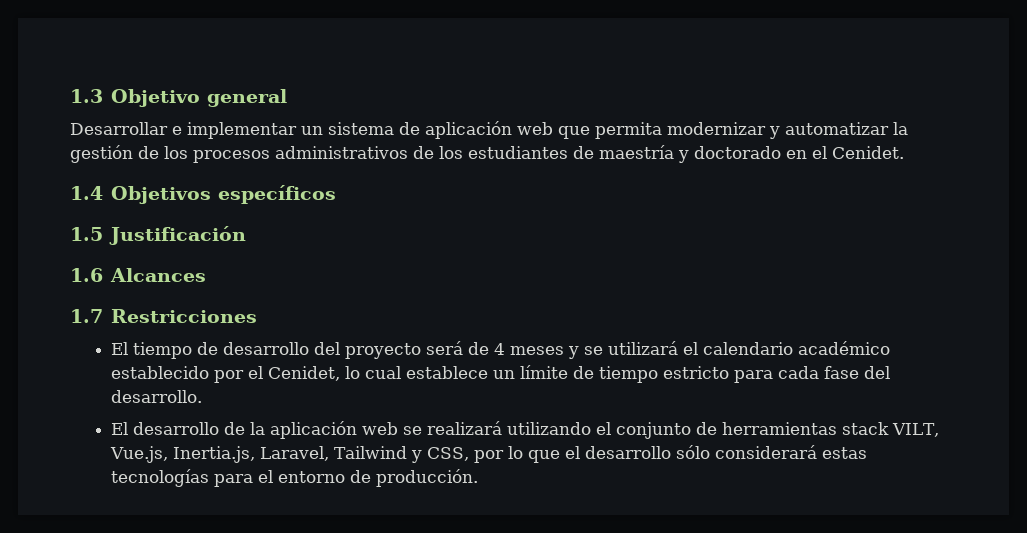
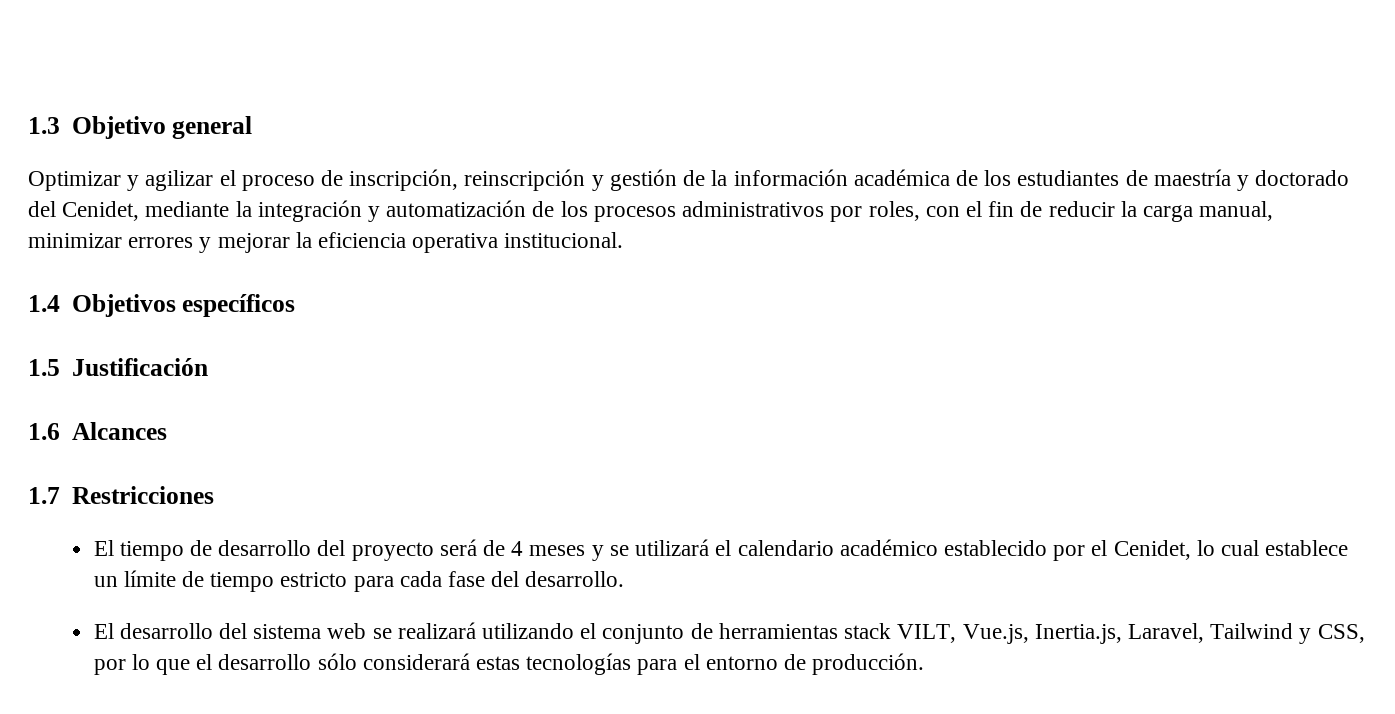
- Desarrollar e implementar un sistema de aplicación web que permita modernizar y automatizar la gestión de los procesos administrativos de los estudiantes de maestría y doctorado en el Cenidet.
+ Optimizar y agilizar el proceso de inscripción, reinscripción y gestión de la información académica de los estudiantes de maestría y doctorado del Cenidet, mediante la integración y automatización de los procesos administrativos por roles, con el fin de reducir la carga manual, minimizar errores y mejorar la eficiencia operativa institucional.
- El desarrollo de la aplicación web se realizará utilizando el conjunto de herramientas stack VILT, Vue.js, Inertia.js, Laravel, Tailwind y CSS, por lo que el desarrollo sólo considerará estas tecnologías para el entorno de producción.
+ El desarrollo del sistema web se realizará utilizando el conjunto de herramientas stack VILT, Vue.js, Inertia.js, Laravel, Tailwind y CSS, por lo que el desarrollo sólo considerará estas tecnologías para el entorno de producción.

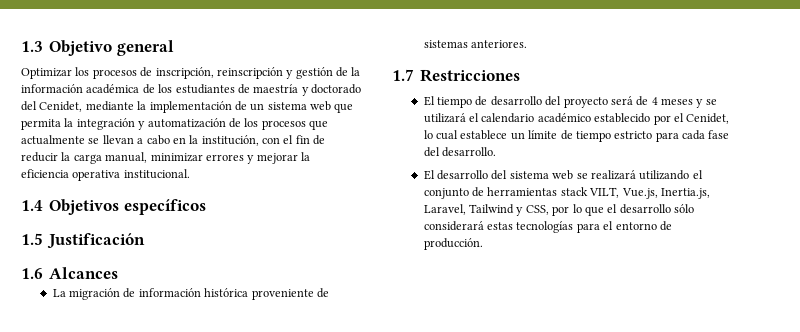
- Optimizar y agilizar el proceso de inscripción, reinscripción y gestión de la información académica de los estudiantes de maestría y doctorado del Cenidet, mediante la integración y automatización de los procesos administrativos por roles, con el fin de reducir la carga manual, minimizar errores y mejorar la eficiencia operativa institucional.
+ Optimizar los procesos de inscripción, reinscripción y gestión de la información académica de los estudiantes de maestría y doctorado del Cenidet, mediante la implementación de un sistema web que permita la integración y automatización de los procesos que actualmente se llevan a cabo en la institución, con el fin de reducir la carga manual, minimizar errores y mejorar la eficiencia operativa institucional.
+ La migración de información histórica proveniente de sistemas anteriores.

